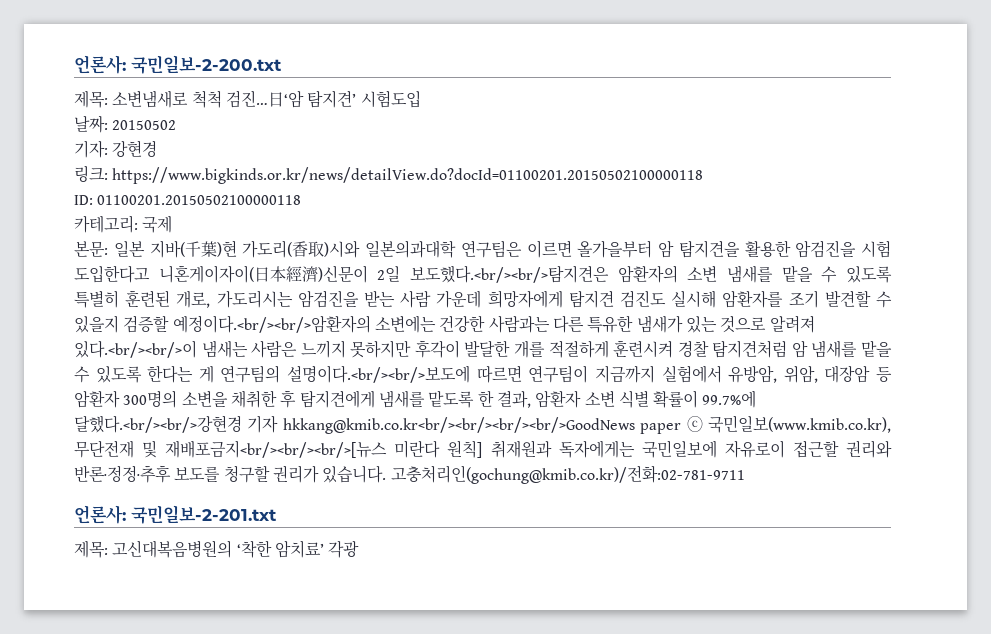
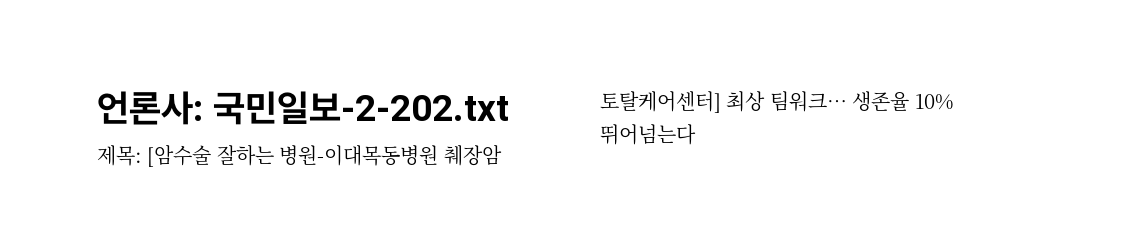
- 언론사: 국민일보-2-200.txt
- 제목: 소변냄새로 척척 검진…日‘암 탐지견’ 시험도입
- 날짜: 20150502
- 기자: 강현경
- 링크: https://www.bigkinds.or.kr/news/detailView.do?docId=01100201.20150502100000118
- ID: 01100201.20150502100000118
- 카테고리: 국제
- 본문: 일본 지바(千葉)현 가도리(香取)시와 일본의과대학 연구팀은 이르면 올가을부터 암 탐지견을 활용한 암검진을 시험 도입한다고 니혼게이자이(日本經濟)신문이 2일 보도했다.<br/><br/>탐지견은 암환자의 소변 냄새를 맡을 수 있도록 특별히 훈련된 개로, 가도리시는 암검진을 받는 사람 가운데 희망자에게 탐지견 검진도 실시해 암환자를 조기 발견할 수 있을지 검증할 예정이다.<br/><br/>암환자의 소변에는 건강한 사람과는 다른 특유한 냄새가 있는 것으로 알려져 있다.<br/><br/>이 냄새는 사람은 느끼지 못하지만 후각이 발달한 개를 적절하게 훈련시켜 경찰 탐지견처럼 암 냄새를 맡을 수 있도록 한다는 게 연구팀의 설명이다.<br/><br/>보도에 따르면 연구팀이 지금까지 실험에서 유방암, 위암, 대장암 등 암환자 300명의 소변을 채취한 후 탐지견에게 냄새를 맡도록 한 결과, 암환자 소변 식별 확률이 99.7%에 달했다.<br/><br/>강현경 기자 hkkang@kmib.co.kr<br/><br/><br/><br/>GoodNews paper ⓒ 국민일보(www.kmib.co.kr), 무단전재 및 재배포금지<br/><br/><br/>[뉴스 미란다 원칙] 취재원과 독자에게는 국민일보에 자유로이 접근할 권리와 반론·정정·추후 보도를 청구할 권리가 있습니다. 고충처리인(gochung@kmib.co.kr)/전화:02-781-9711
- 언론사: 국민일보-2-201.txt
- 제목: 고신대복음병원의 ‘착한 암치료’ 각광
+ 언론사: 국민일보-2-202.txt
+ 제목: [암수술 잘하는 병원-이대목동병원 췌장암 토탈케어센터] 최상 팀워크… 생존율 10% 뛰어넘는다

